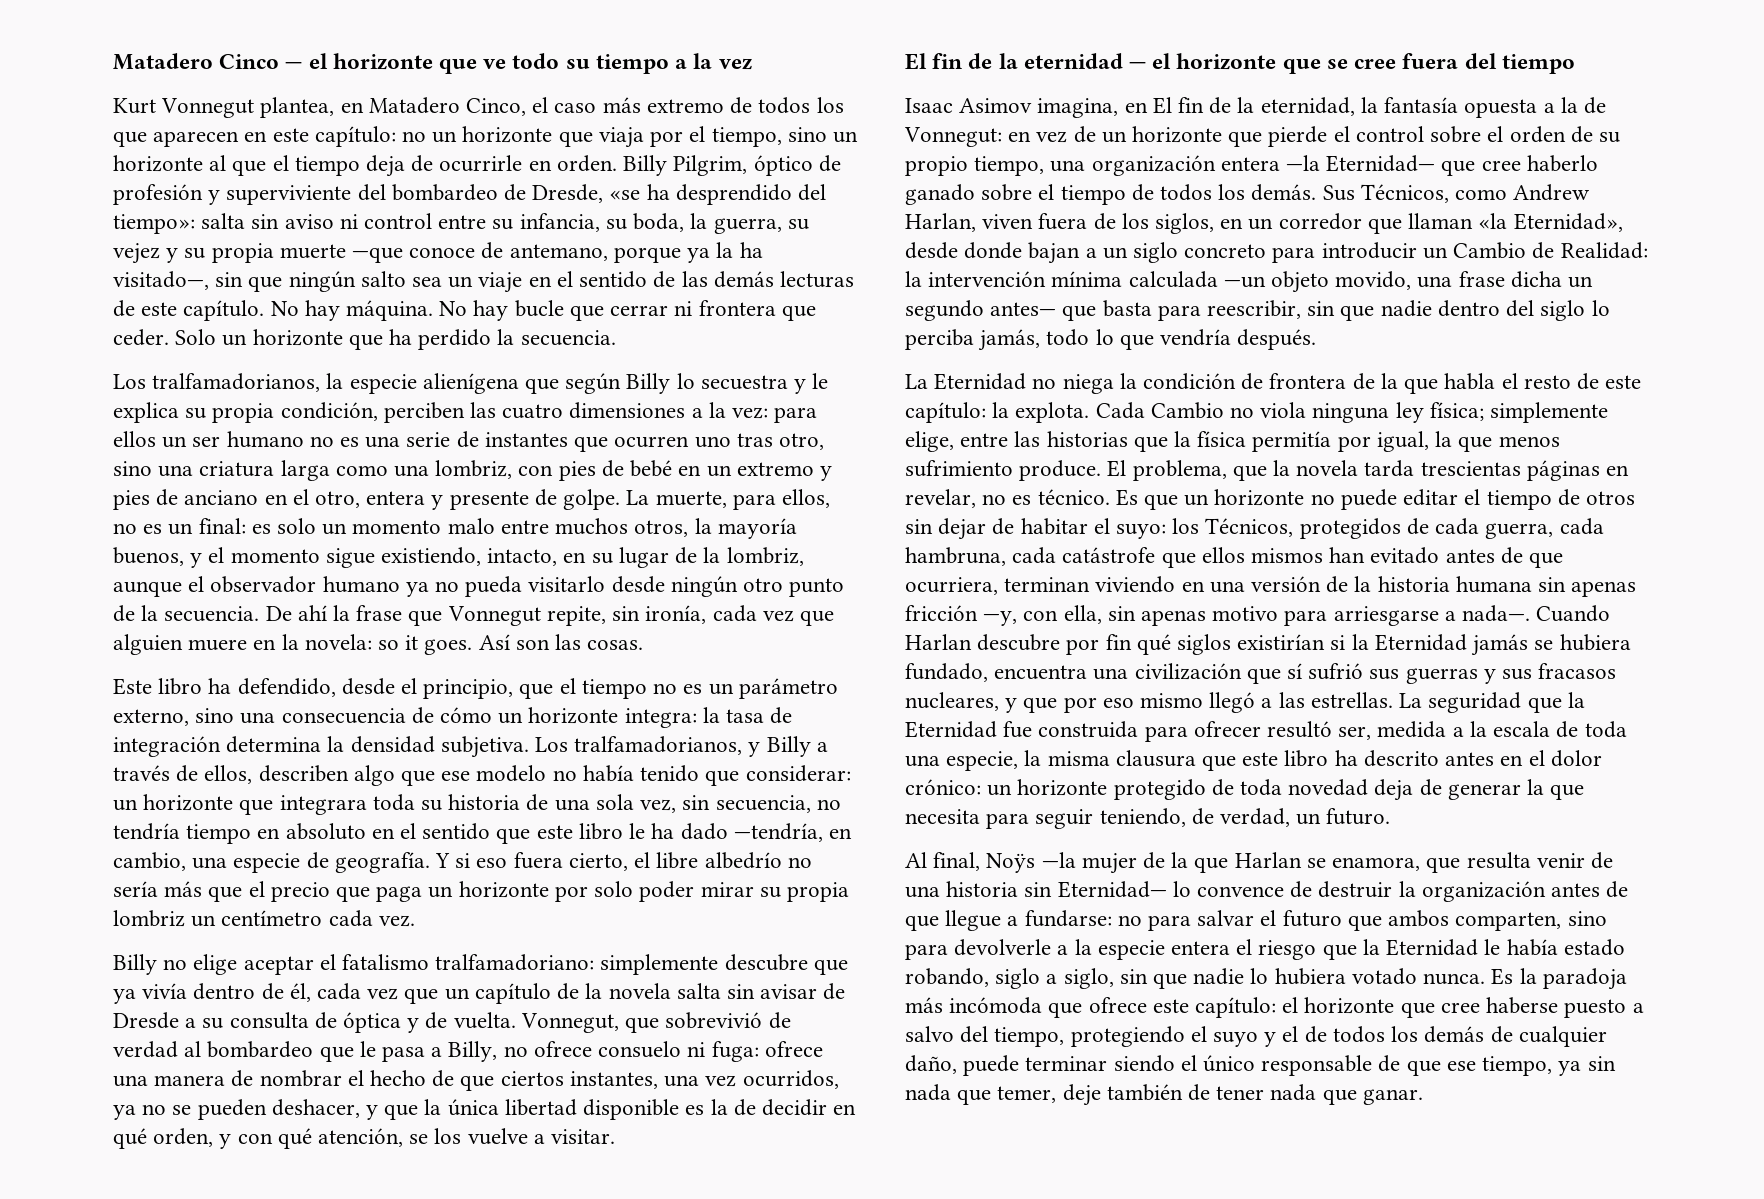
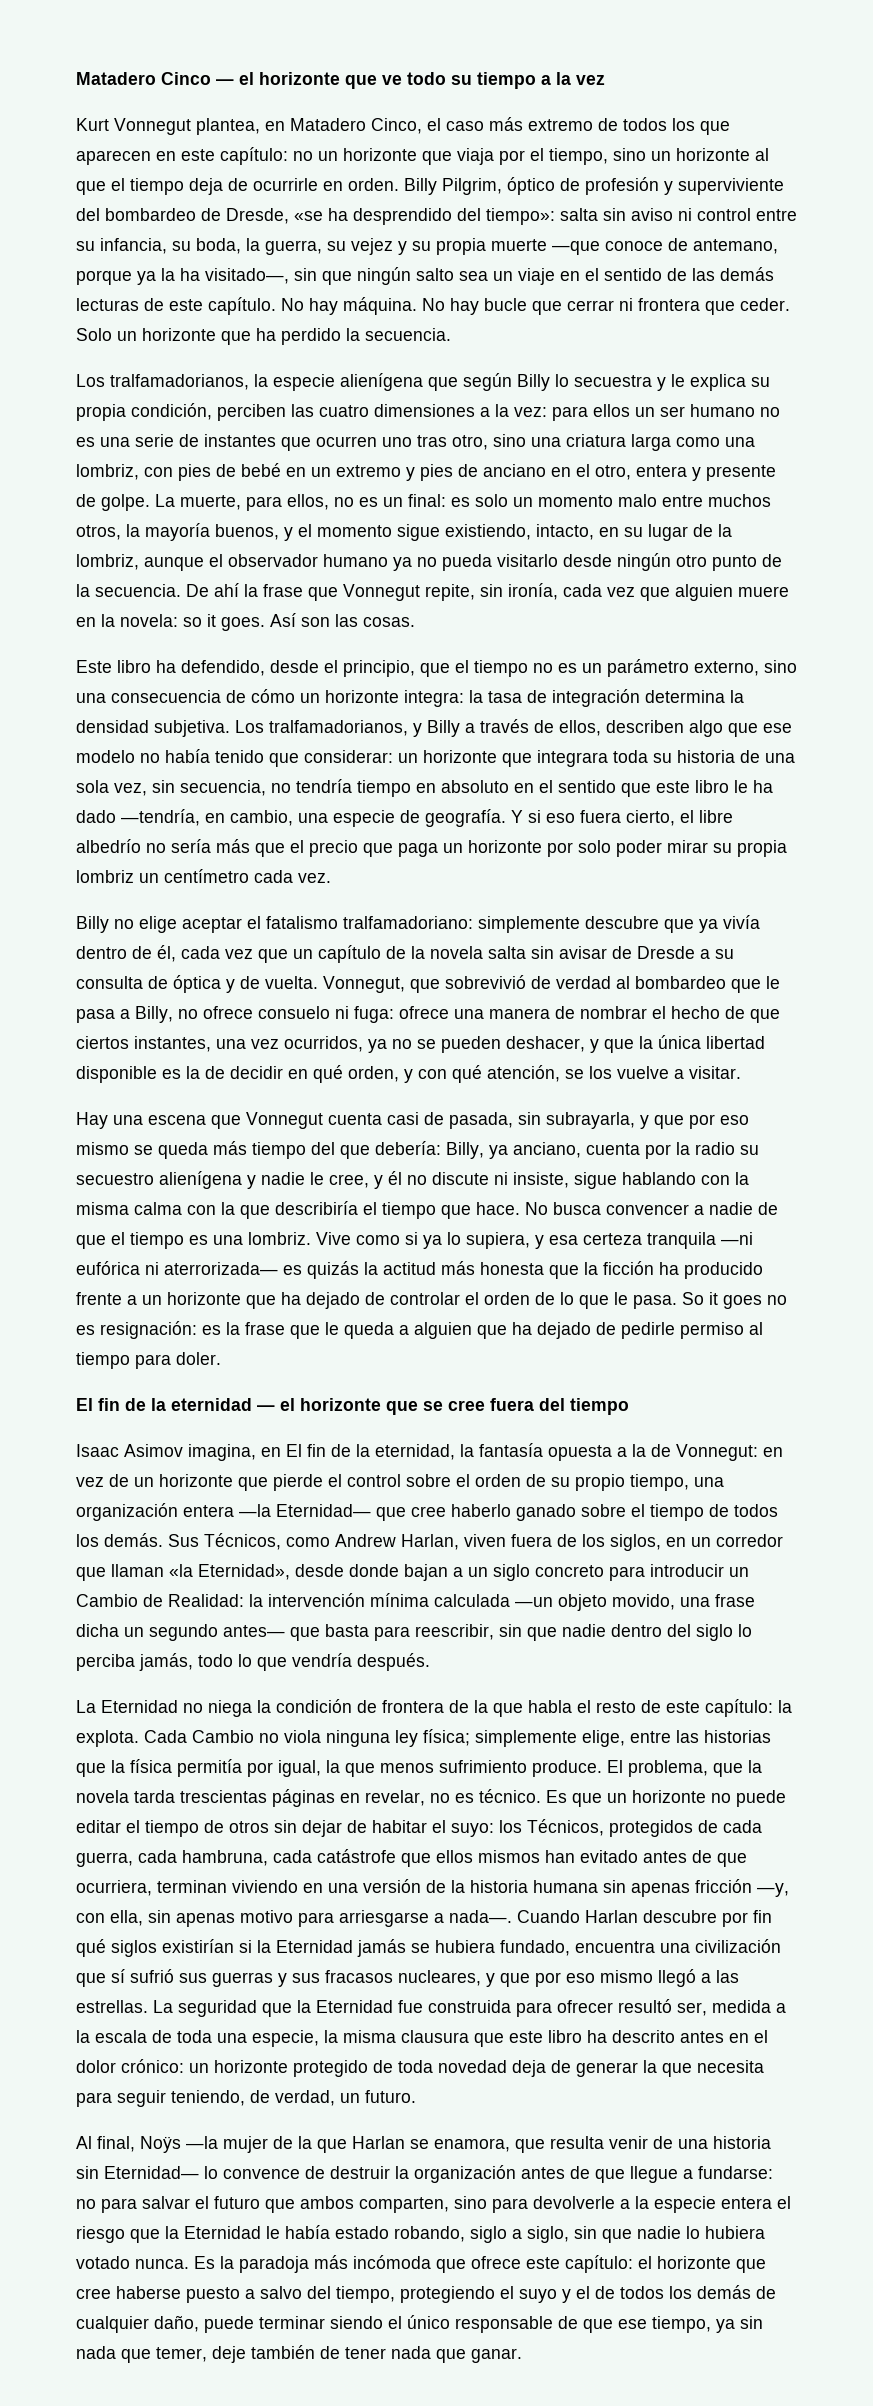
+ Hay una escena que Vonnegut cuenta casi de pasada, sin subrayarla, y que por eso mismo se queda más tiempo del que debería: Billy, ya anciano, cuenta por la radio su secuestro alienígena y nadie le cree, y él no discute ni insiste, sigue hablando con la misma calma con la que describiría el tiempo que hace. No busca convencer a nadie de que el tiempo es una lombriz. Vive como si ya lo supiera, y esa certeza tranquila —ni eufórica ni aterrorizada— es quizás la actitud más honesta que la ficción ha producido frente a un horizonte que ha dejado de controlar el orden de lo que le pasa. So it goes no es resignación: es la frase que le queda a alguien que ha dejado de pedirle permiso al tiempo para doler.

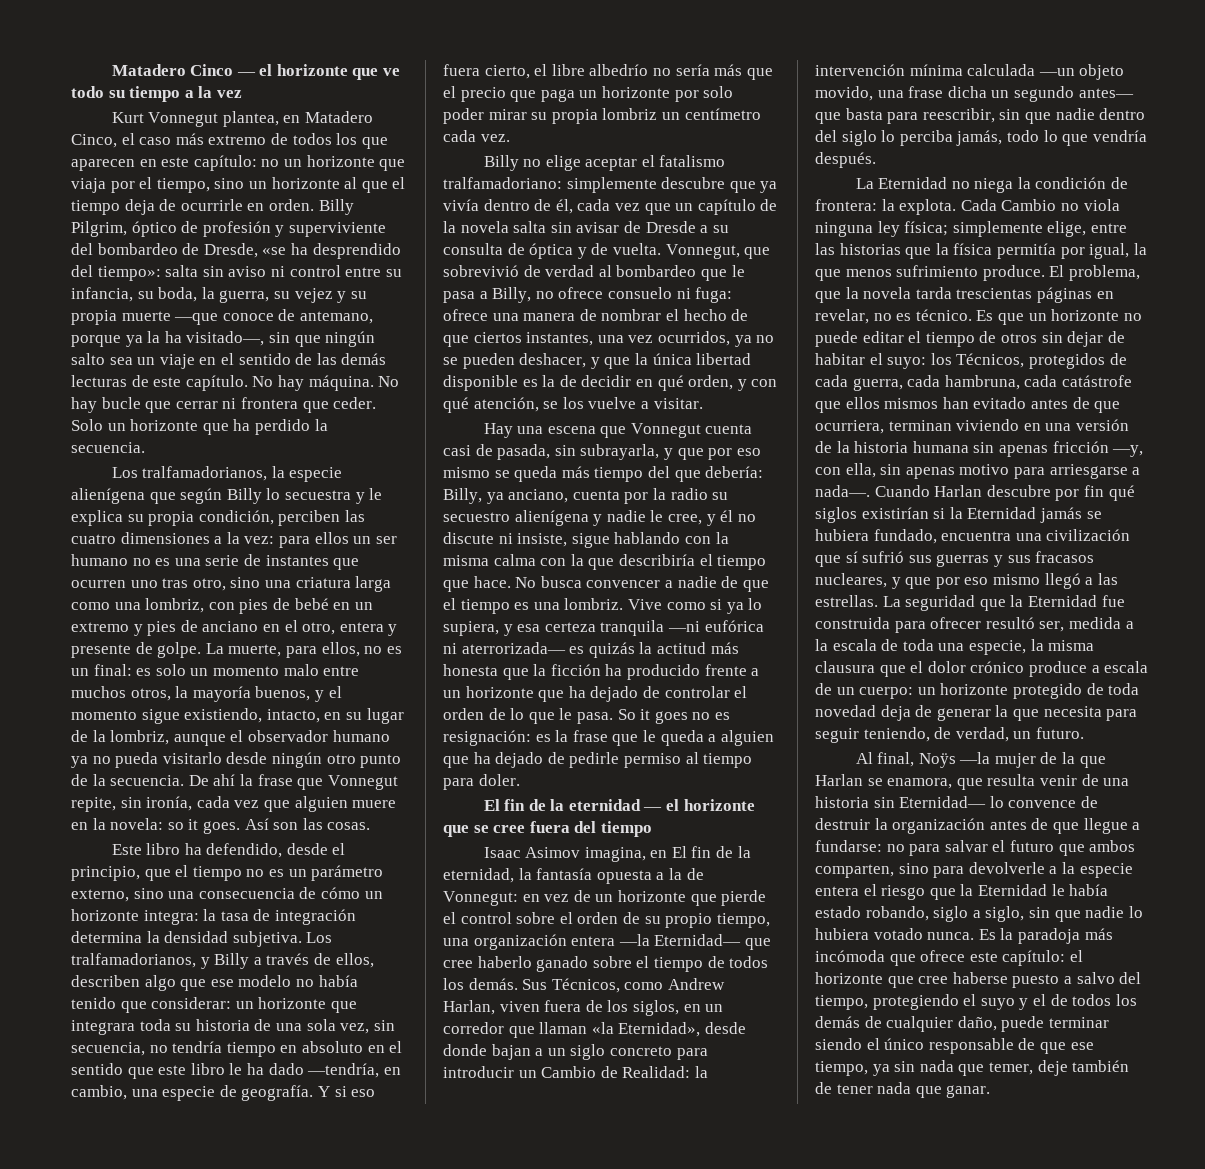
- La Eternidad no niega la condición de frontera de la que habla el resto de este capítulo: la explota.
+ La Eternidad no niega la condición de frontera: la explota.
- La seguridad que la Eternidad fue construida para ofrecer resultó ser, medida a la escala de toda una especie, la misma clausura que este libro ha descrito antes en el dolor crónico: un horizonte protegido de toda novedad deja de generar la que necesita para seguir teniendo, de verdad, un futuro.
+ La seguridad que la Eternidad fue construida para ofrecer resultó ser, medida a la escala de toda una especie, la misma clausura que el dolor crónico produce a escala de un cuerpo: un horizonte protegido de toda novedad deja de generar la que necesita para seguir teniendo, de verdad, un futuro.

